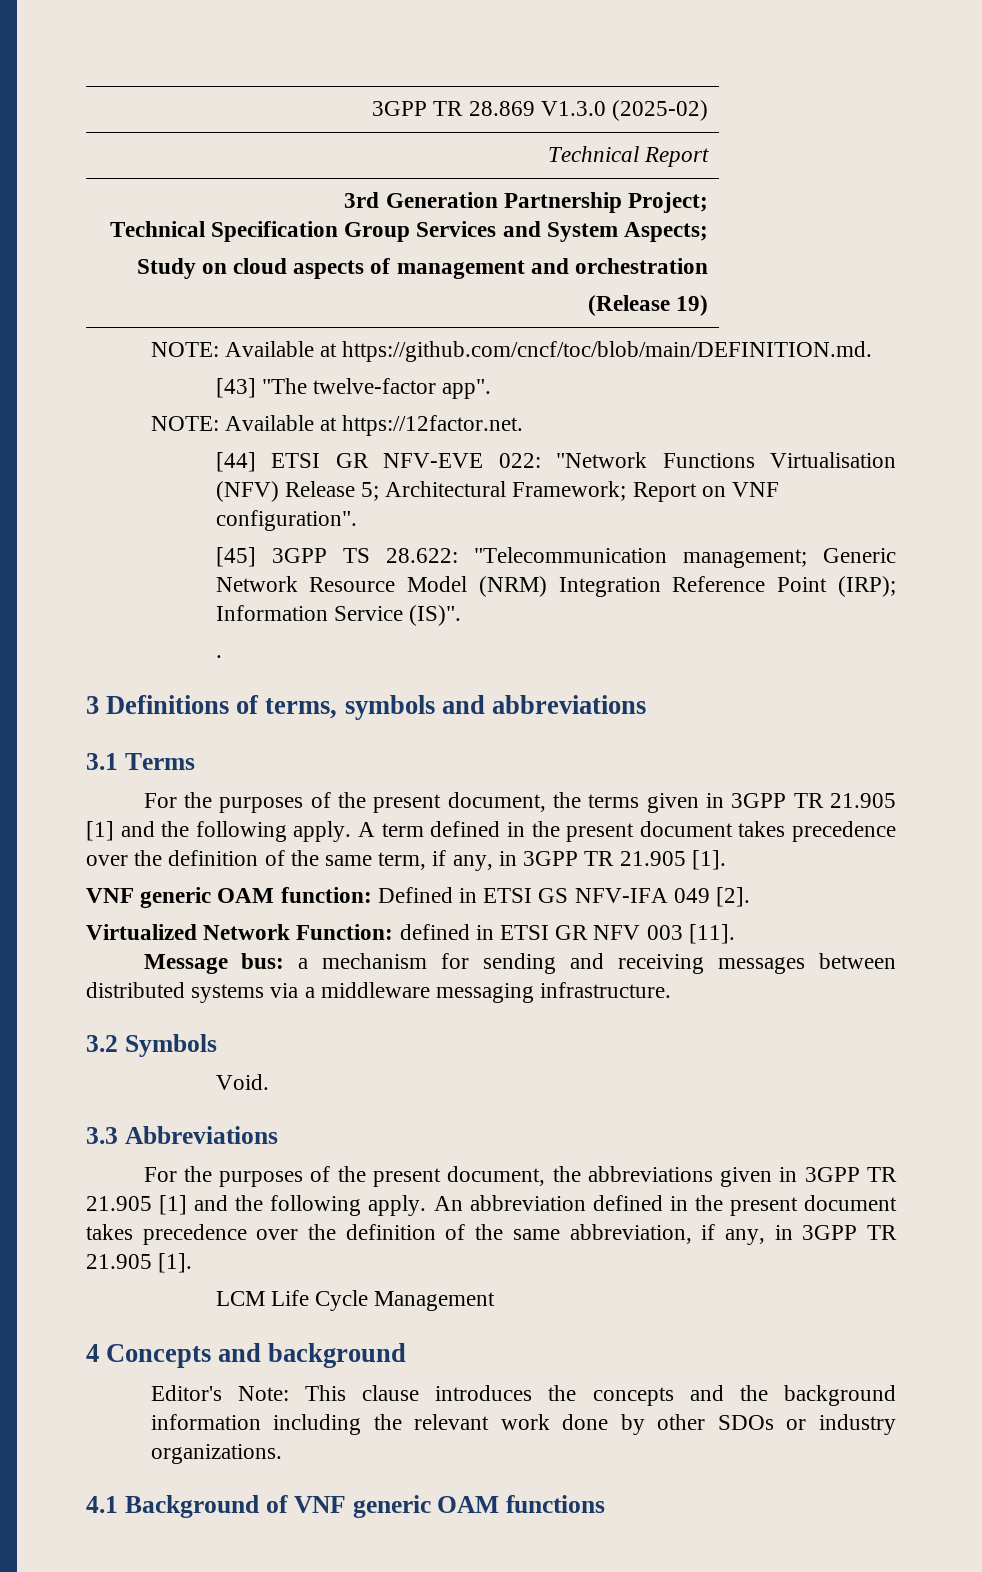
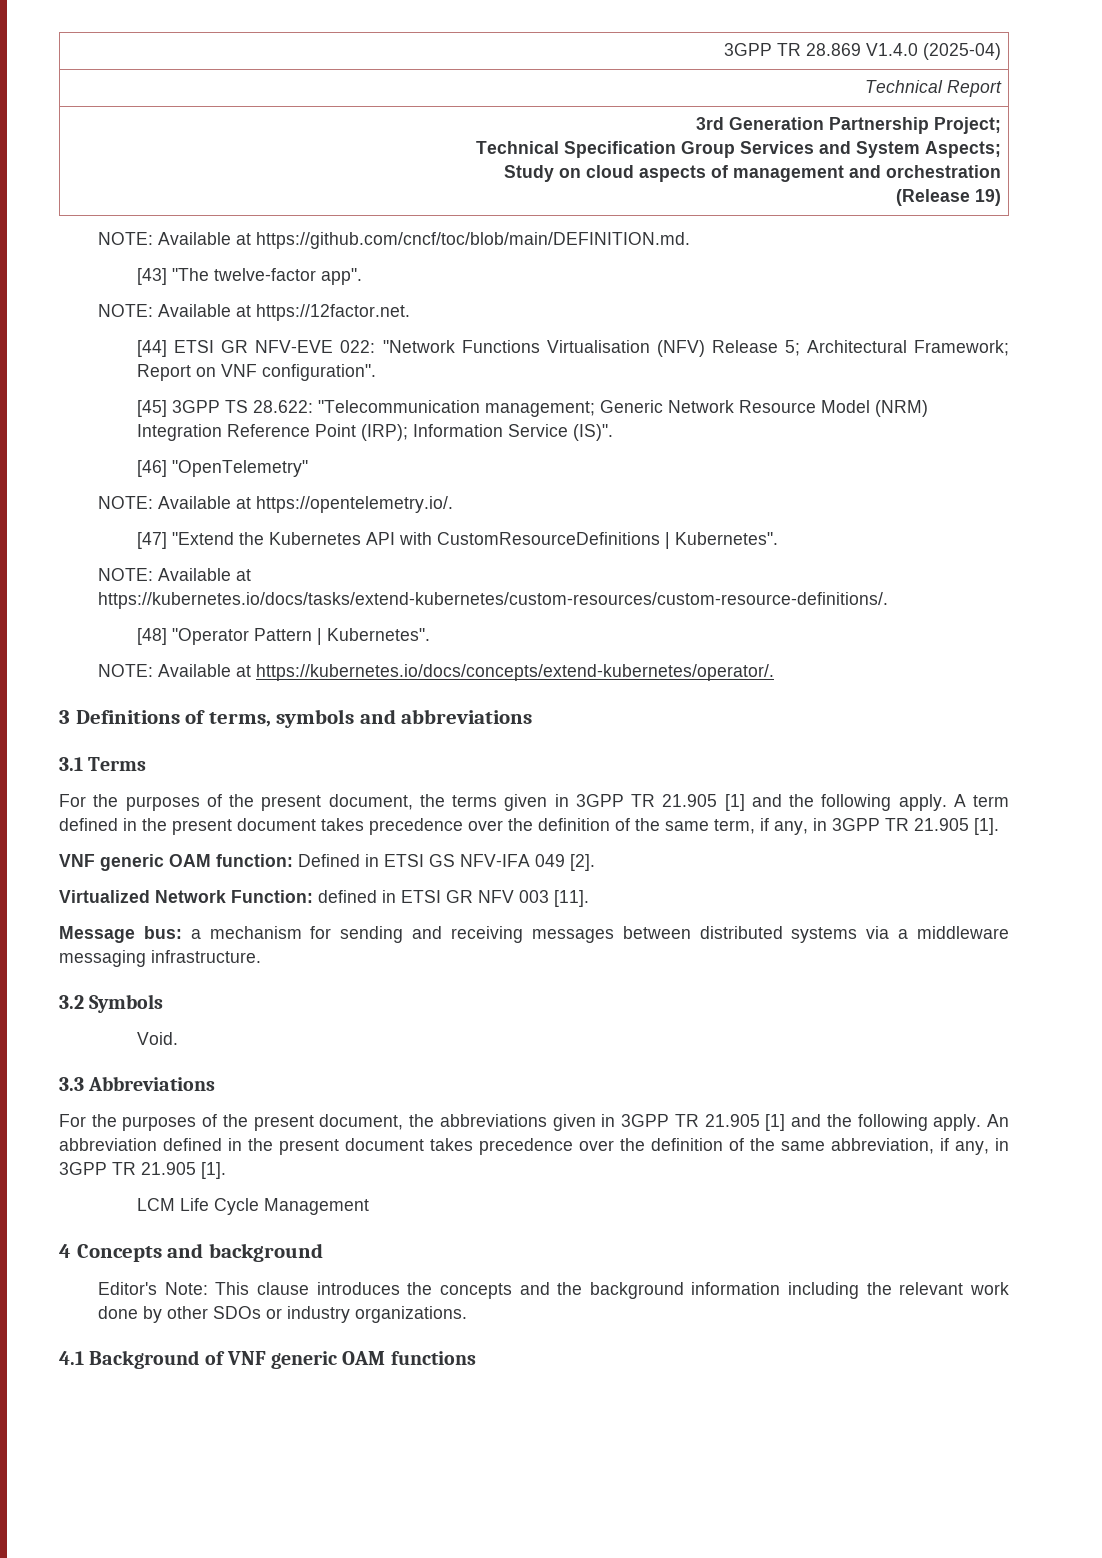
- 3GPP TR 28.869 V1.3.0 (2025-02)
+ 3GPP TR 28.869 V1.4.0 (2025-04)
- .
+ [46] "OpenTelemetry"
+ NOTE: Available at https://opentelemetry.io/.
+ [47] "Extend the Kubernetes API with CustomResourceDefinitions | Kubernetes".
+ NOTE: Available at https://kubernetes.io/docs/tasks/extend-kubernetes/custom-resources/custom-resource-definitions/.
+ [48] "Operator Pattern | Kubernetes".
+ NOTE: Available at https://kubernetes.io/docs/concepts/extend-kubernetes/operator/.

